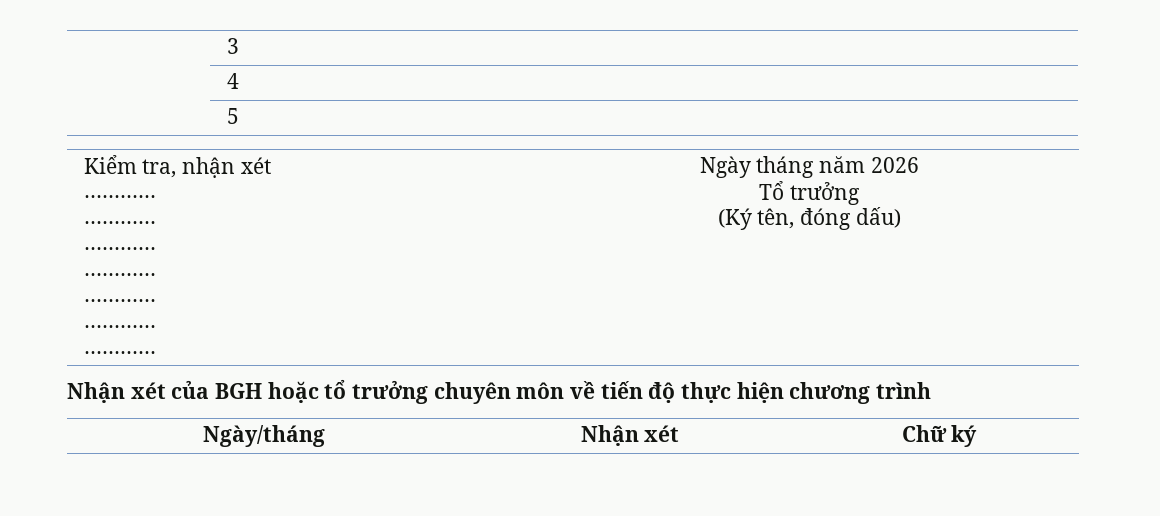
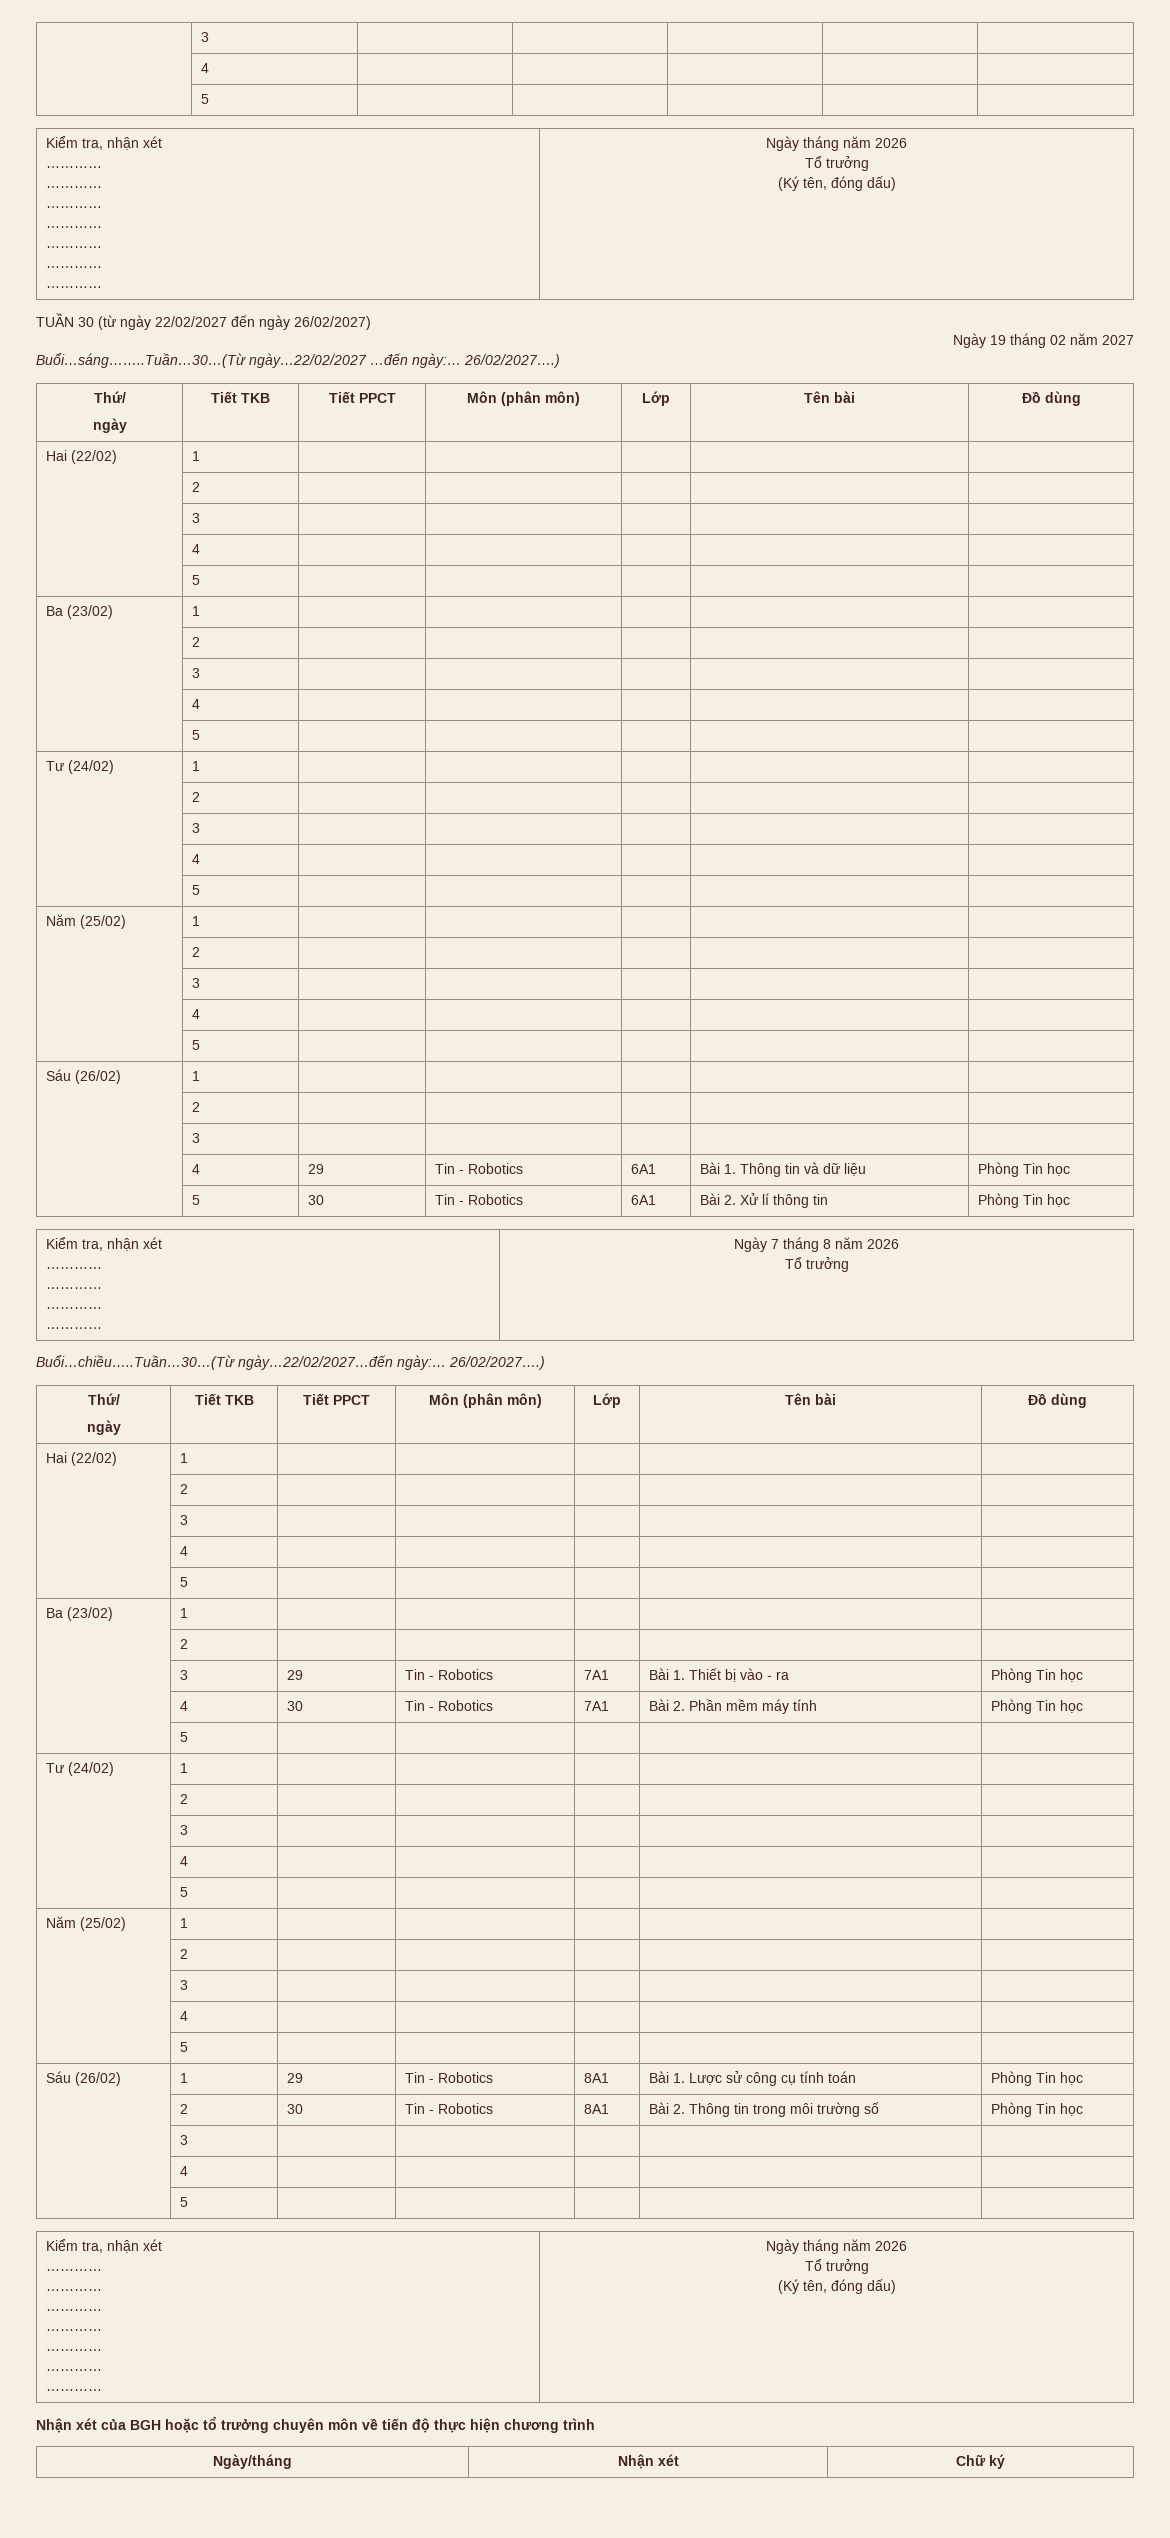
+ TUẦN 30 (từ ngày 22/02/2027 đến ngày 26/02/2027)
+ Ngày 19 tháng 02 năm 2027
+ Buổi…sáng……..Tuần…30…(Từ ngày…22/02/2027 …đến ngày:… 26/02/2027….)
+ Thứ/
+ ngày | Tiết TKB | Tiết PPCT | Môn (phân môn) | Lớp | Tên bài | Đồ dùng
+ Hai (22/02) | 1 | | | | |
+ | 2 | | | | |
+ | 3 | | | | |
+ | 4 | | | | |
+ | 5 | | | | |
+ Ba (23/02) | 1 | | | | |
+ | 2 | | | | |
+ | 3 | | | | |
+ | 4 | | | | |
+ | 5 | | | | |
+ Tư (24/02) | 1 | | | | |
+ | 2 | | | | |
+ | 3 | | | | |
+ | 4 | | | | |
+ | 5 | | | | |
+ Năm (25/02) | 1 | | | | |
+ | 2 | | | | |
+ | 3 | | | | |
+ | 4 | | | | |
+ | 5 | | | | |
+ Sáu (26/02) | 1 | | | | |
+ | 2 | | | | |
+ | 3 | | | | |
+ | 4 | 29 | Tin - Robotics | 6A1 | Bài 1. Thông tin và dữ liệu | Phòng Tin học
+ | 5 | 30 | Tin - Robotics | 6A1 | Bài 2. Xử lí thông tin | Phòng Tin học
+ Kiểm tra, nhận xét
+ …………
+ …………
+ …………
+ ………… | Ngày 7 tháng 8 năm 2026
+ Tổ trưởng
+ Buổi…chiều…..Tuần…30…(Từ ngày…22/02/2027…đến ngày:… 26/02/2027….)
+ Thứ/
+ ngày | Tiết TKB | Tiết PPCT | Môn (phân môn) | Lớp | Tên bài | Đồ dùng
+ Hai (22/02) | 1 | | | | |
+ | 2 | | | | |
+ | 3 | | | | |
+ | 4 | | | | |
+ | 5 | | | | |
+ Ba (23/02) | 1 | | | | |
+ | 2 | | | | |
+ | 3 | 29 | Tin - Robotics | 7A1 | Bài 1. Thiết bị vào - ra | Phòng Tin học
+ | 4 | 30 | Tin - Robotics | 7A1 | Bài 2. Phần mềm máy tính | Phòng Tin học
+ | 5 | | | | |
+ Tư (24/02) | 1 | | | | |
+ | 2 | | | | |
+ | 3 | | | | |
+ | 4 | | | | |
+ | 5 | | | | |
+ Năm (25/02) | 1 | | | | |
+ | 2 | | | | |
+ | 3 | | | | |
+ | 4 | | | | |
+ | 5 | | | | |
+ Sáu (26/02) | 1 | 29 | Tin - Robotics | 8A1 | Bài 1. Lược sử công cụ tính toán | Phòng Tin học
+ | 2 | 30 | Tin - Robotics | 8A1 | Bài 2. Thông tin trong môi trường số | Phòng Tin học
+ | 3 | | | | |
+ | 4 | | | | |
+ | 5 | | | | |
+ Kiểm tra, nhận xét
+ …………
+ …………
+ …………
+ …………
+ …………
+ …………
+ ………… | Ngày tháng năm 2026
+ Tổ trưởng
+ (Ký tên, đóng dấu)

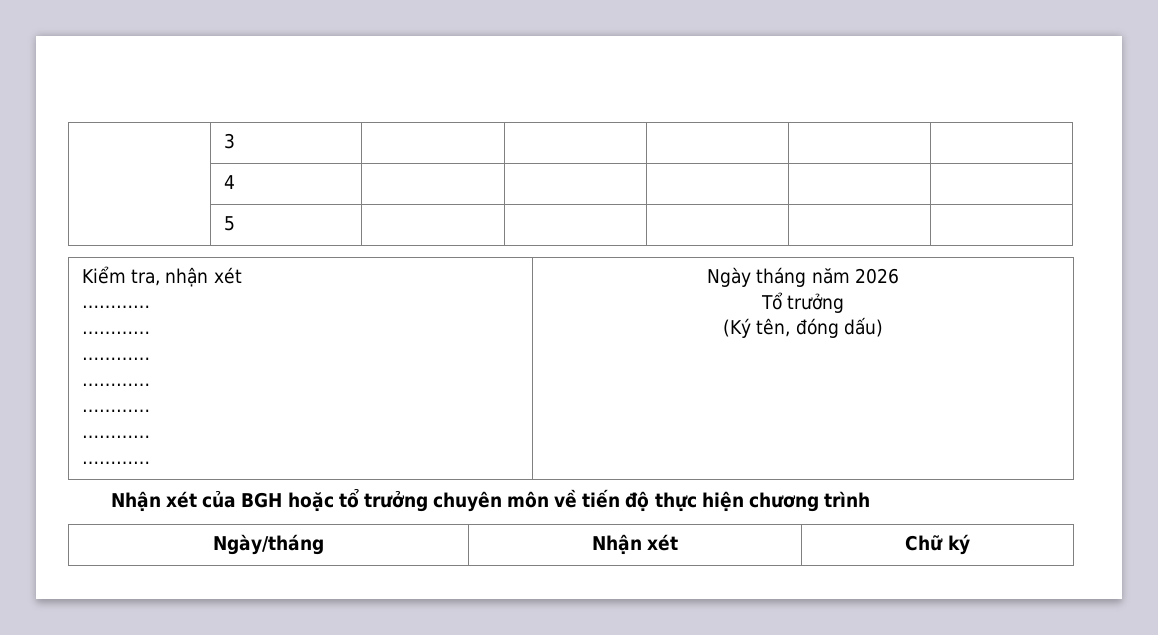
- TUẦN 30 (từ ngày 22/02/2027 đến ngày 26/02/2027)
- Ngày 19 tháng 02 năm 2027
- Buổi…sáng……..Tuần…30…(Từ ngày…22/02/2027 …đến ngày:… 26/02/2027….)
- Thứ/
- ngày | Tiết TKB | Tiết PPCT | Môn (phân môn) | Lớp | Tên bài | Đồ dùng
- Hai (22/02) | 1 | | | | |
- | 2 | | | | |
- | 3 | | | | |
- | 4 | | | | |
- | 5 | | | | |
- Ba (23/02) | 1 | | | | |
- | 2 | | | | |
- | 3 | | | | |
- | 4 | | | | |
- | 5 | | | | |
- Tư (24/02) | 1 | | | | |
- | 2 | | | | |
- | 3 | | | | |
- | 4 | | | | |
- | 5 | | | | |
- Năm (25/02) | 1 | | | | |
- | 2 | | | | |
- | 3 | | | | |
- | 4 | | | | |
- | 5 | | | | |
- Sáu (26/02) | 1 | | | | |
- | 2 | | | | |
- | 3 | | | | |
- | 4 | 29 | Tin - Robotics | 6A1 | Bài 1. Thông tin và dữ liệu | Phòng Tin học
- | 5 | 30 | Tin - Robotics | 6A1 | Bài 2. Xử lí thông tin | Phòng Tin học
- Kiểm tra, nhận xét
- …………
- …………
- …………
- ………… | Ngày 7 tháng 8 năm 2026
- Tổ trưởng
- Buổi…chiều…..Tuần…30…(Từ ngày…22/02/2027…đến ngày:… 26/02/2027….)
- Thứ/
- ngày | Tiết TKB | Tiết PPCT | Môn (phân môn) | Lớp | Tên bài | Đồ dùng
- Hai (22/02) | 1 | | | | |
- | 2 | | | | |
- | 3 | | | | |
- | 4 | | | | |
- | 5 | | | | |
- Ba (23/02) | 1 | | | | |
- | 2 | | | | |
- | 3 | 29 | Tin - Robotics | 7A1 | Bài 1. Thiết bị vào - ra | Phòng Tin học
- | 4 | 30 | Tin - Robotics | 7A1 | Bài 2. Phần mềm máy tính | Phòng Tin học
- | 5 | | | | |
- Tư (24/02) | 1 | | | | |
- | 2 | | | | |
- | 3 | | | | |
- | 4 | | | | |
- | 5 | | | | |
- Năm (25/02) | 1 | | | | |
- | 2 | | | | |
- | 3 | | | | |
- | 4 | | | | |
- | 5 | | | | |
- Sáu (26/02) | 1 | 29 | Tin - Robotics | 8A1 | Bài 1. Lược sử công cụ tính toán | Phòng Tin học
- | 2 | 30 | Tin - Robotics | 8A1 | Bài 2. Thông tin trong môi trường số | Phòng Tin học
- | 3 | | | | |
- | 4 | | | | |
- | 5 | | | | |
- Kiểm tra, nhận xét
- …………
- …………
- …………
- …………
- …………
- …………
- ………… | Ngày tháng năm 2026
- Tổ trưởng
- (Ký tên, đóng dấu)

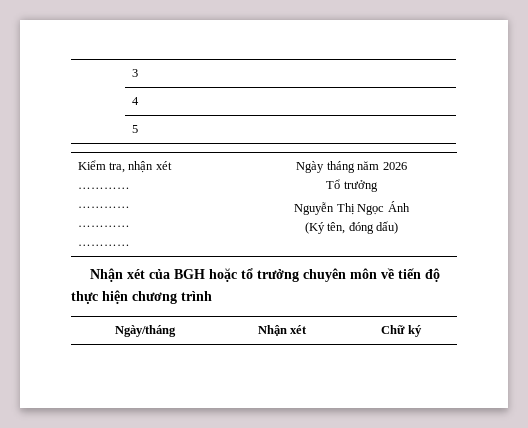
  Kiểm tra, nhận xét
- …………
- …………
- …………
  …………
  …………
  …………
  ………… | Ngày tháng năm 2026
  Tổ trưởng
+ Nguyễn Thị Ngọc Ánh

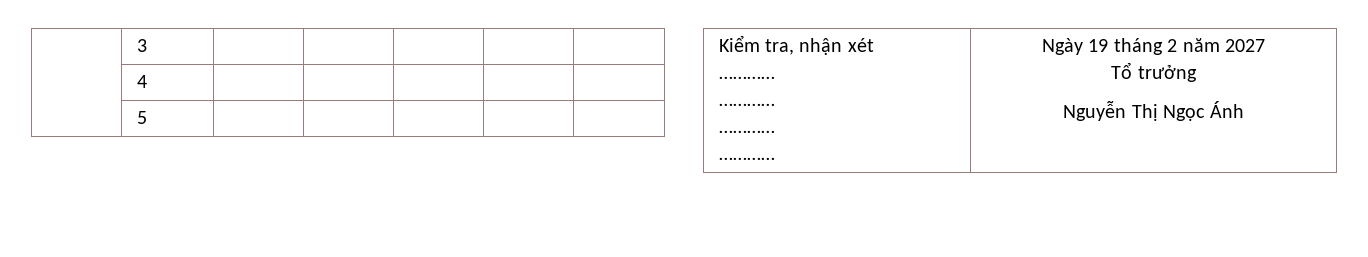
  Kiểm tra, nhận xét
  …………
  …………
  …………
- ………… | Ngày tháng năm 2026
+ ………… | Ngày 19 tháng 2 năm 2027
  Tổ trưởng
  Nguyễn Thị Ngọc Ánh
- (Ký tên, đóng dấu)
- Nhận xét của BGH hoặc tổ trưởng chuyên môn về tiến độ thực hiện chương trình
- Ngày/tháng | Nhận xét | Chữ ký

